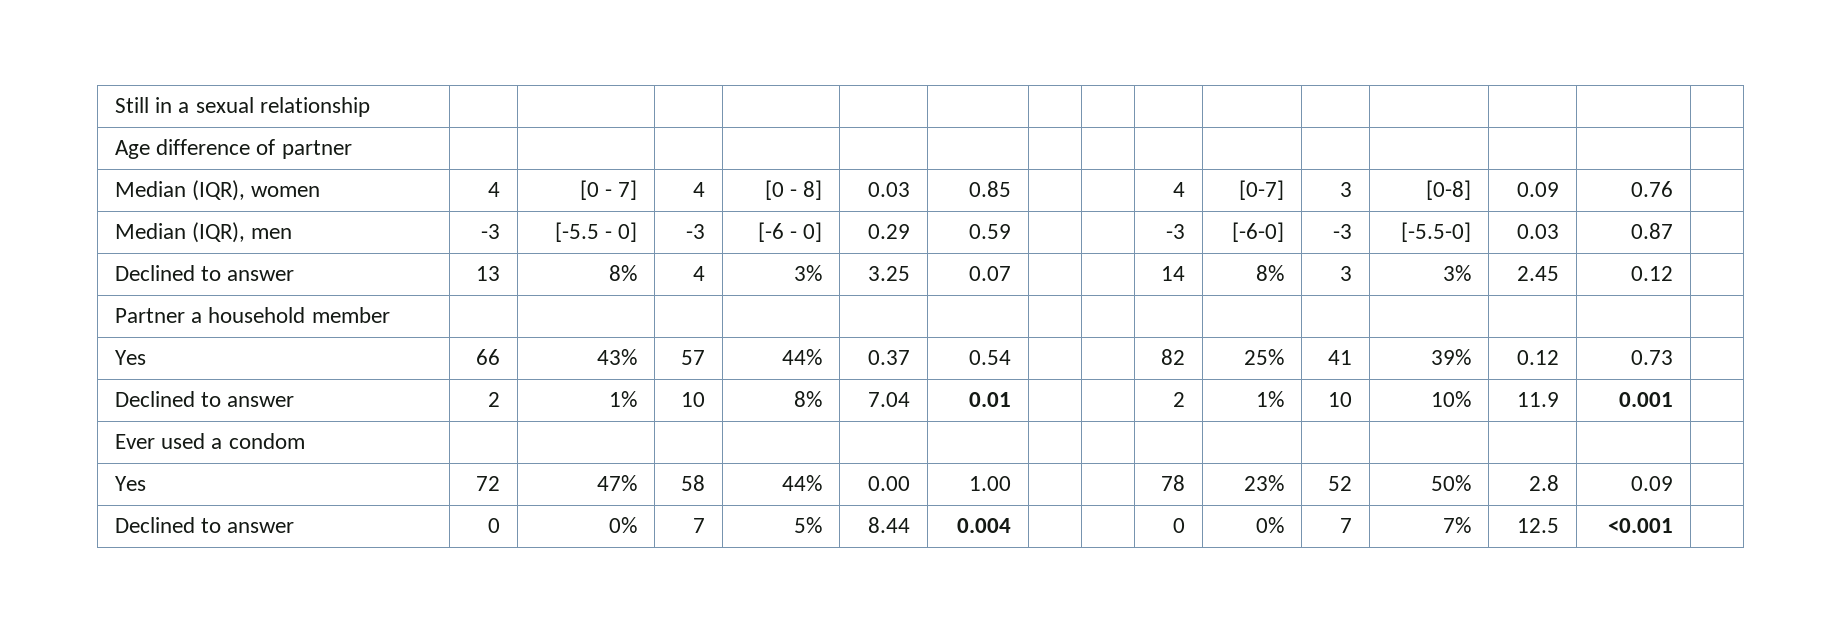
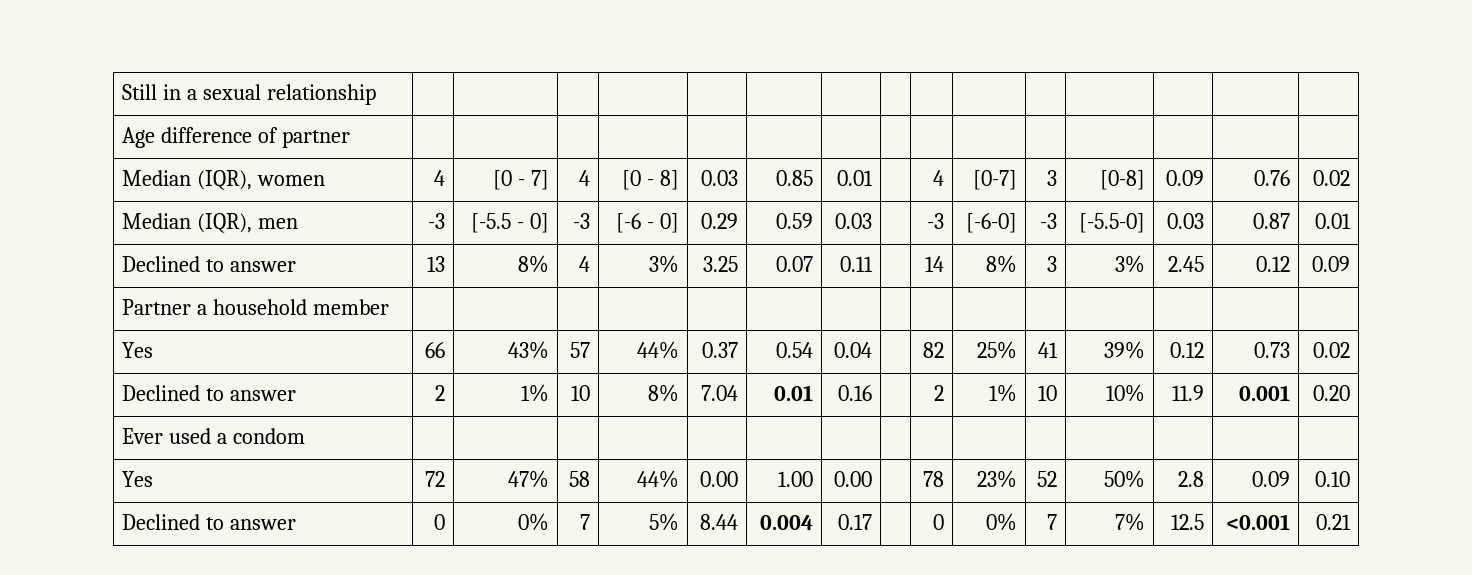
- Median (IQR), women | 4 | [0 - 7] | 4 | [0 - 8] | 0.03 | 0.85 | | | 4 | [0-7] | 3 | [0-8] | 0.09 | 0.76 |
+ Median (IQR), women | 4 | [0 - 7] | 4 | [0 - 8] | 0.03 | 0.85 | 0.01 | | 4 | [0-7] | 3 | [0-8] | 0.09 | 0.76 | 0.02
- Median (IQR), men | -3 | [-5.5 - 0] | -3 | [-6 - 0] | 0.29 | 0.59 | | | -3 | [-6-0] | -3 | [-5.5-0] | 0.03 | 0.87 |
+ Median (IQR), men | -3 | [-5.5 - 0] | -3 | [-6 - 0] | 0.29 | 0.59 | 0.03 | | -3 | [-6-0] | -3 | [-5.5-0] | 0.03 | 0.87 | 0.01
- Declined to answer | 13 | 8% | 4 | 3% | 3.25 | 0.07 | | | 14 | 8% | 3 | 3% | 2.45 | 0.12 |
+ Declined to answer | 13 | 8% | 4 | 3% | 3.25 | 0.07 | 0.11 | | 14 | 8% | 3 | 3% | 2.45 | 0.12 | 0.09
- Yes | 66 | 43% | 57 | 44% | 0.37 | 0.54 | | | 82 | 25% | 41 | 39% | 0.12 | 0.73 |
+ Yes | 66 | 43% | 57 | 44% | 0.37 | 0.54 | 0.04 | | 82 | 25% | 41 | 39% | 0.12 | 0.73 | 0.02
- Declined to answer | 2 | 1% | 10 | 8% | 7.04 | 0.01 | | | 2 | 1% | 10 | 10% | 11.9 | 0.001 |
+ Declined to answer | 2 | 1% | 10 | 8% | 7.04 | 0.01 | 0.16 | | 2 | 1% | 10 | 10% | 11.9 | 0.001 | 0.20
- Yes | 72 | 47% | 58 | 44% | 0.00 | 1.00 | | | 78 | 23% | 52 | 50% | 2.8 | 0.09 |
+ Yes | 72 | 47% | 58 | 44% | 0.00 | 1.00 | 0.00 | | 78 | 23% | 52 | 50% | 2.8 | 0.09 | 0.10
- Declined to answer | 0 | 0% | 7 | 5% | 8.44 | 0.004 | | | 0 | 0% | 7 | 7% | 12.5 | <0.001 |
+ Declined to answer | 0 | 0% | 7 | 5% | 8.44 | 0.004 | 0.17 | | 0 | 0% | 7 | 7% | 12.5 | <0.001 | 0.21

